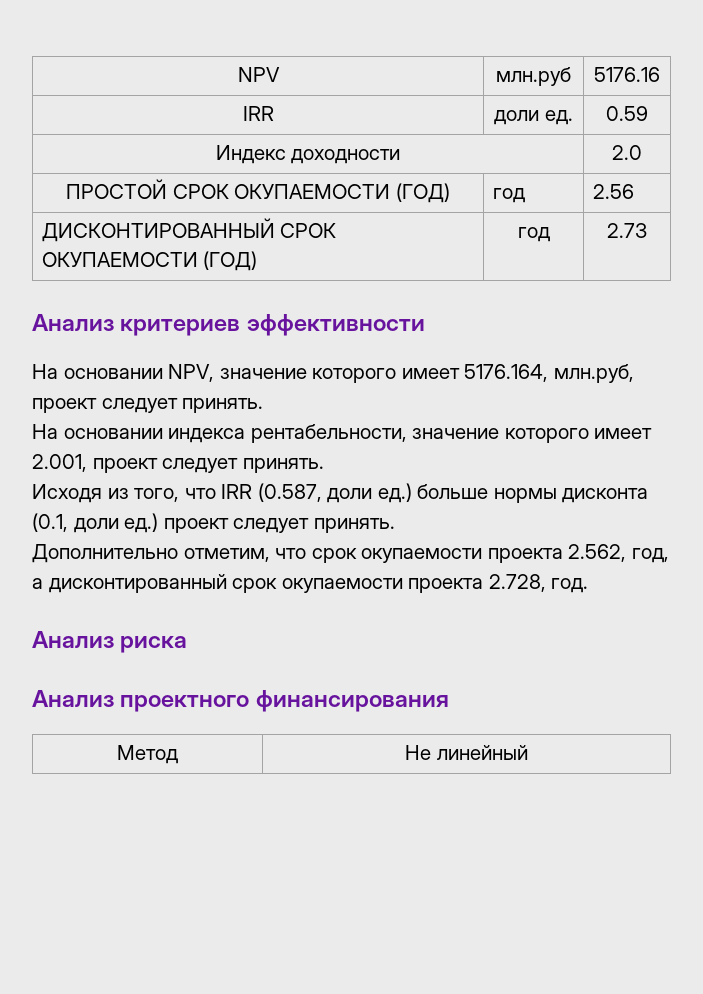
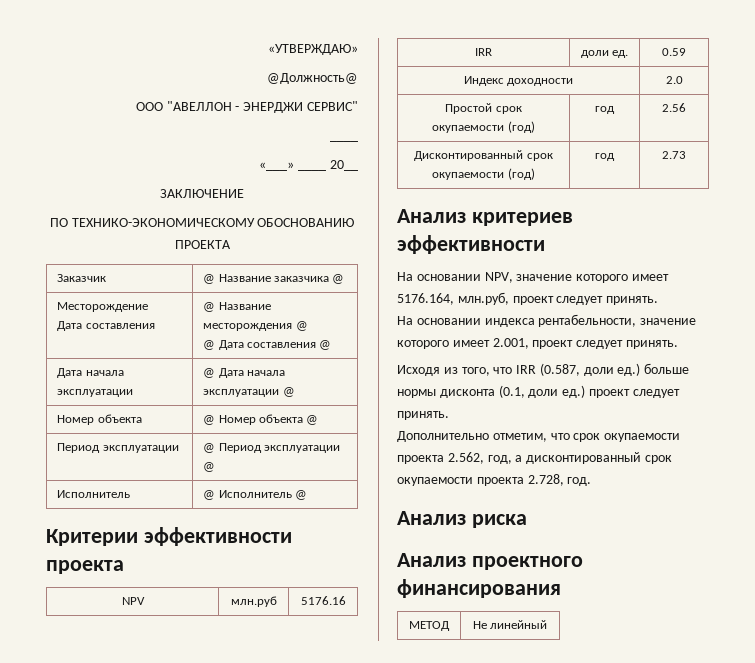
+ «УТВЕРЖДАЮ»
+ @Должность@
+ ООО "АВЕЛЛОН - ЭНЕРДЖИ СЕРВИС"
+ ____
+ «___» ____ 20__
+ ЗАКЛЮЧЕНИЕ
+ ПО ТЕХНИКО-ЭКОНОМИЧЕСКОМУ ОБОСНОВАНИЮ ПРОЕКТА
+ Заказчик | @ Название заказчика @
+ Месторождение
+ Дата составления | @ Название месторождения @
+ @ Дата составления @
+ Дата начала эксплуатации | @ Дата начала эксплуатации @
+ Номер объекта | @ Номер объекта @
+ Период эксплуатации | @ Период эксплуатации @
+ Исполнитель | @ Исполнитель @
+ Критерии эффективности проекта
- ПРОСТОЙ СРОК ОКУПАЕМОСТИ (ГОД) | год | 2.56
- ДИСКОНТИРОВАННЫЙ СРОК ОКУПАЕМОСТИ (ГОД) | год | 2.73
+ Простой срок окупаемости (год) | год | 2.56
+ Дисконтированный срок окупаемости (год) | год | 2.73
- Метод | Не линейный
+ МЕТОД | Не линейный

